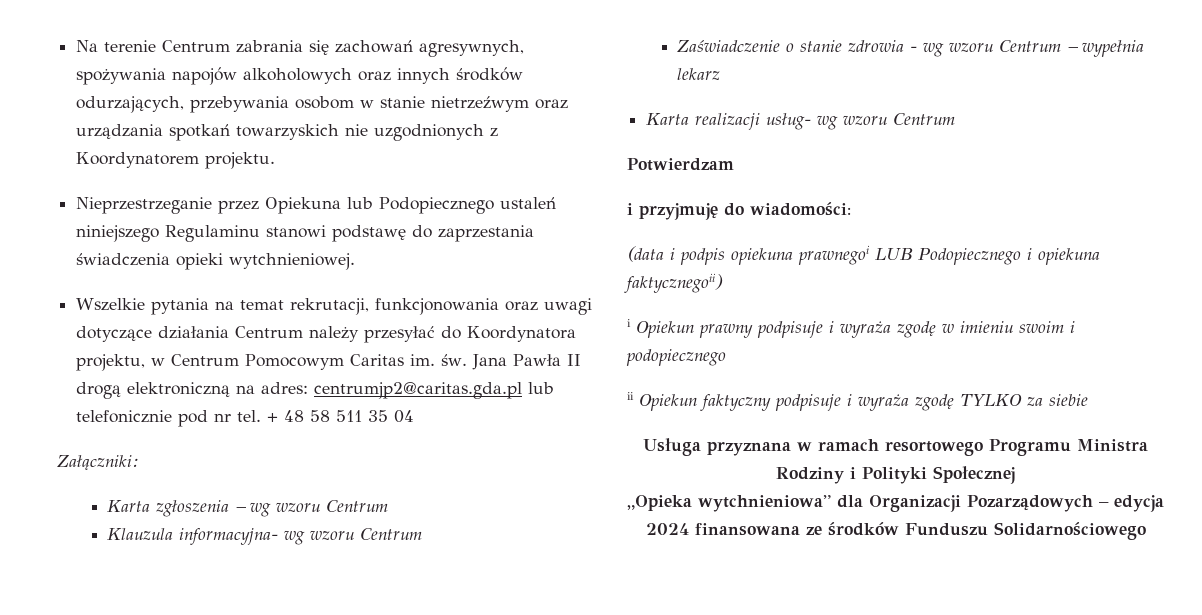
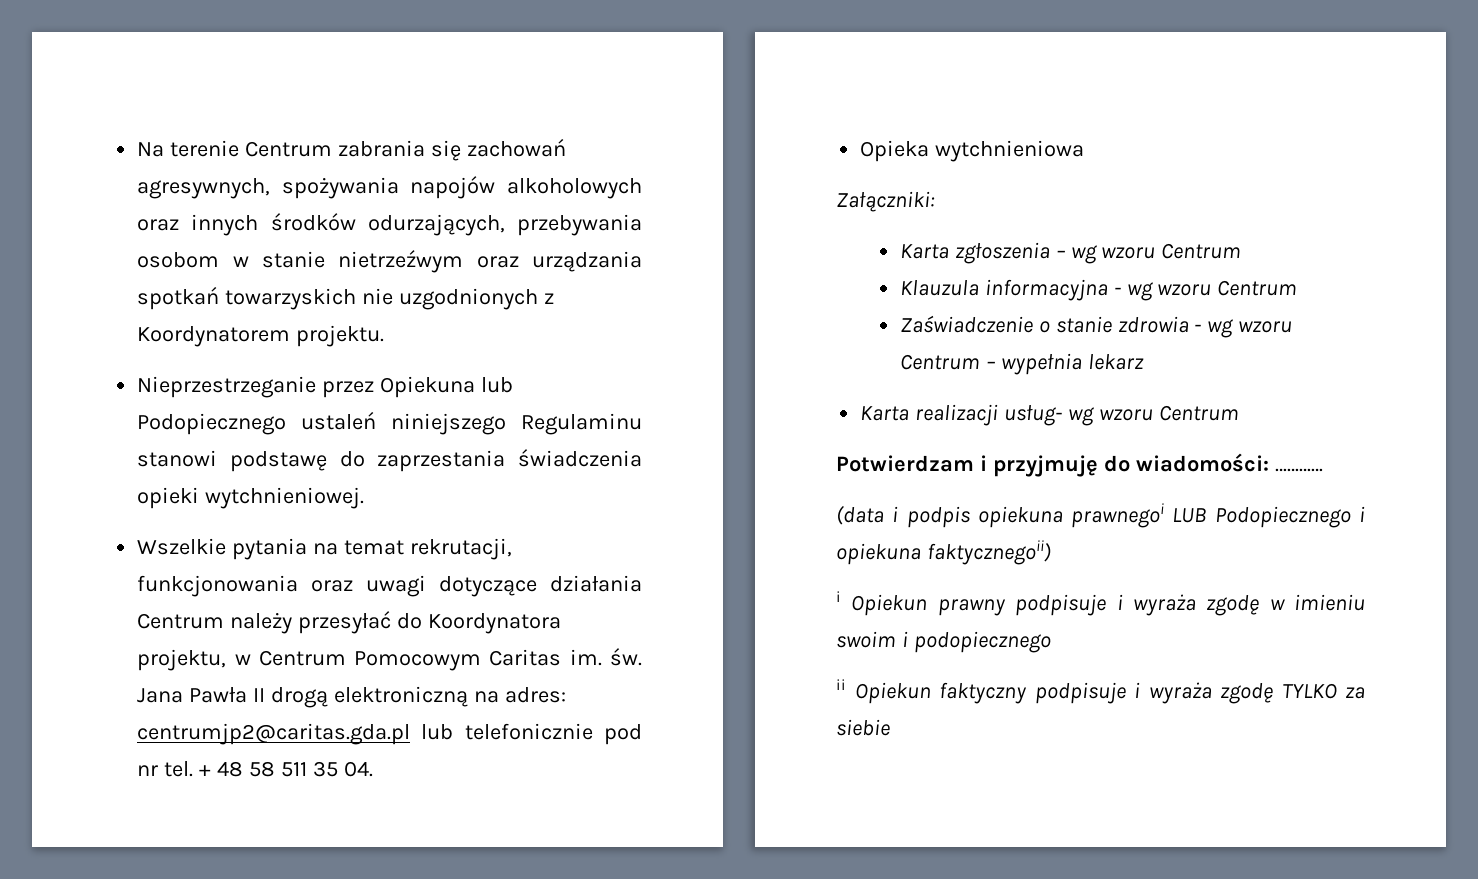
- + 48 58 511 35 04
+ + 48 58 511 35 04.
+ Opieka wytchnieniowa
- Klauzula informacyjna- wg wzoru Centrum
+ Klauzula informacyjna - wg wzoru Centrum
- Potwierdzam
- i przyjmuję do wiadomości:
+ Potwierdzam i przyjmuję do wiadomości: …………
- Usługa przyznana w ramach resortowego Programu Ministra Rodziny i Polityki Społecznej
- „Opieka wytchnieniowa” dla Organizacji Pozarządowych – edycja 2024 finansowana ze środków Funduszu Solidarnościowego

